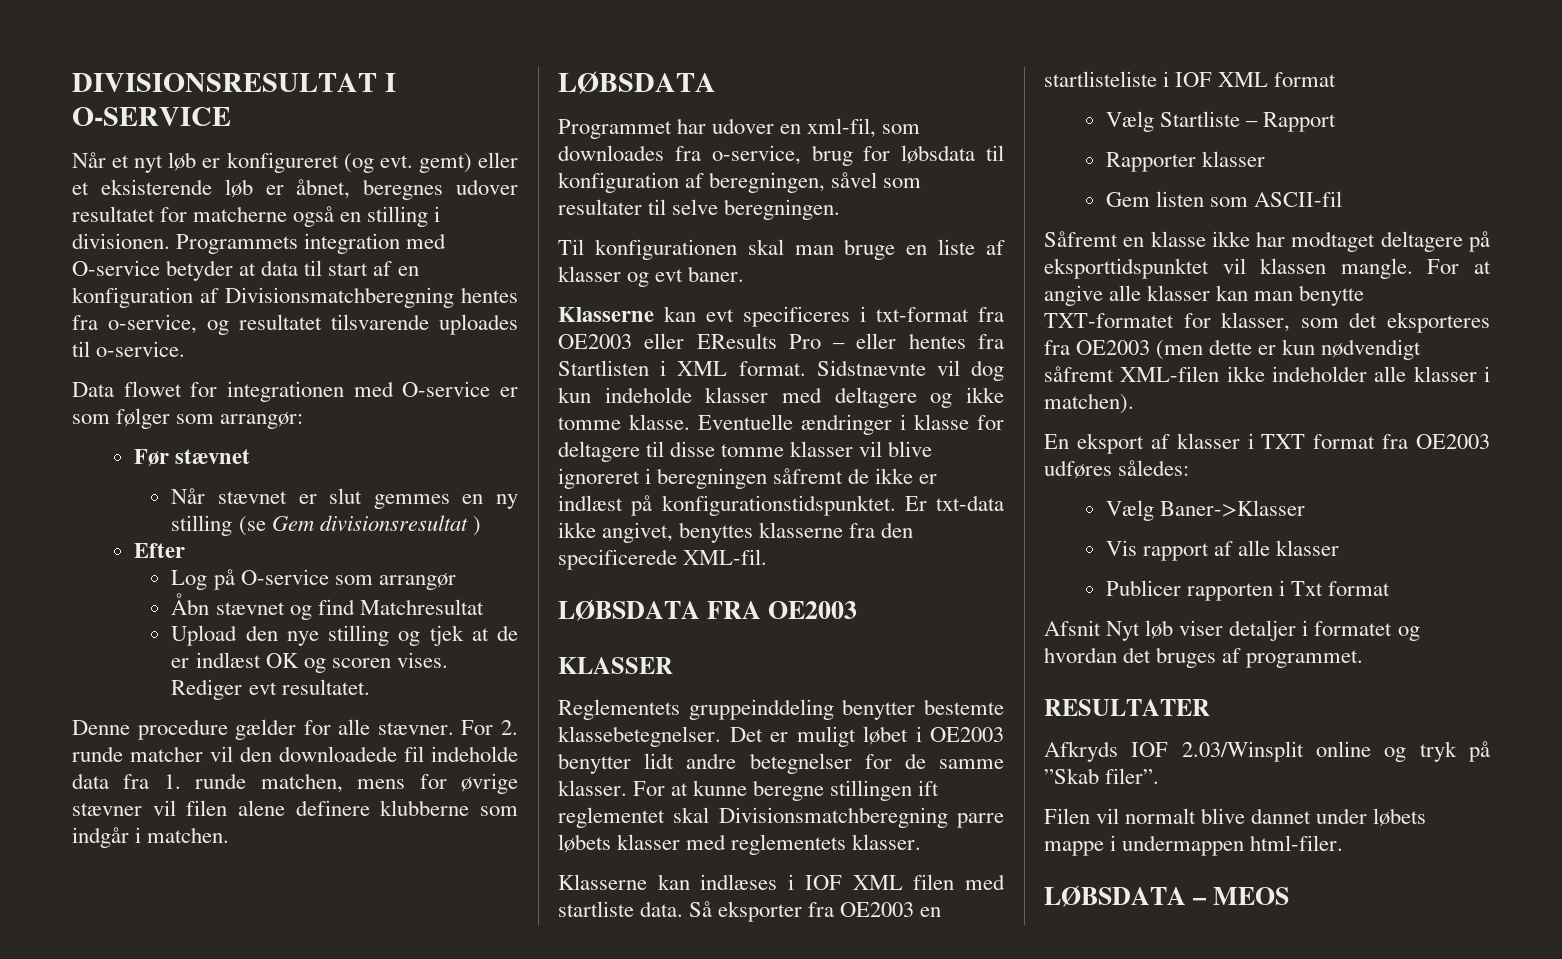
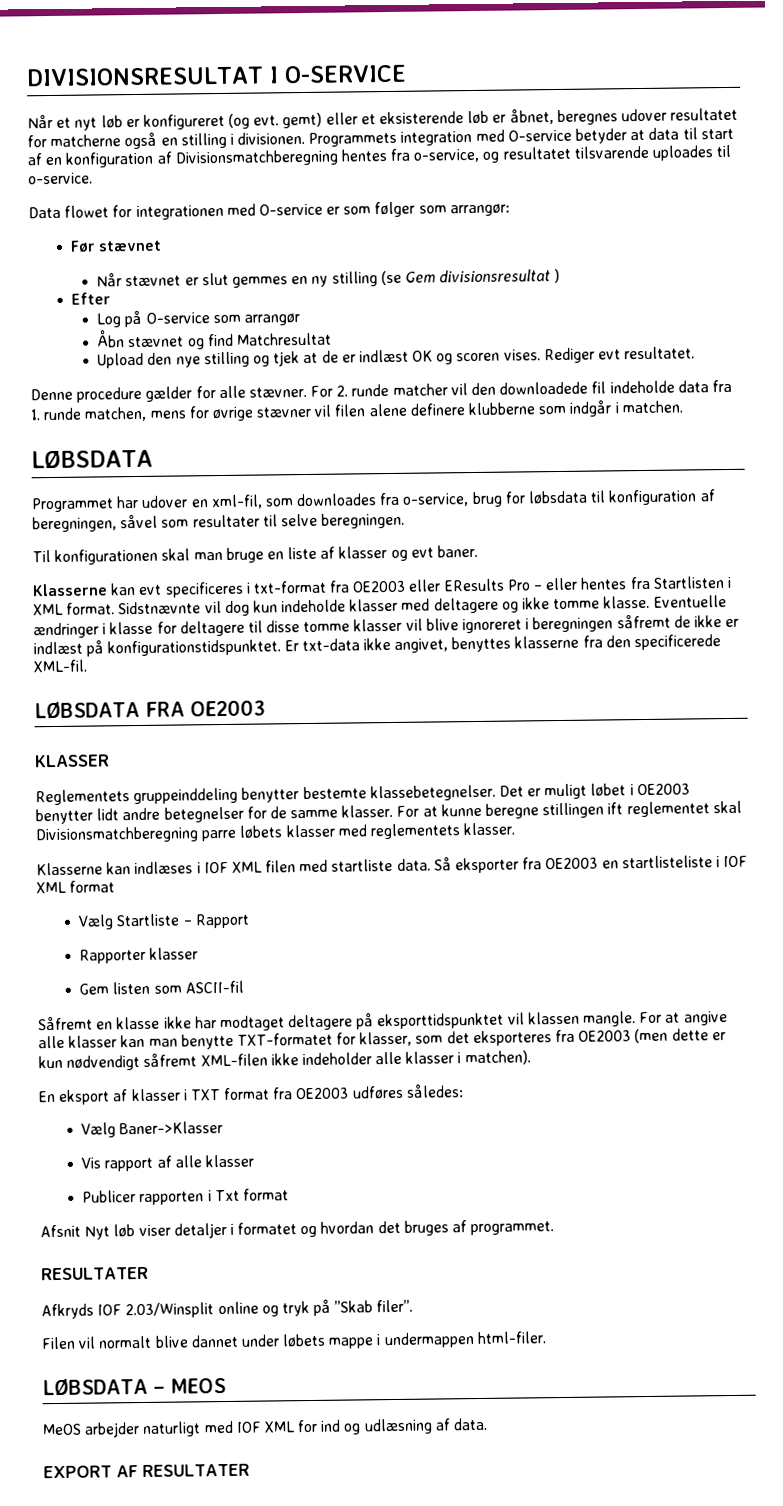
+ MeOS arbejder naturligt med IOF XML for ind og udlæsning af data.
+ EXPORT AF RESULTATER

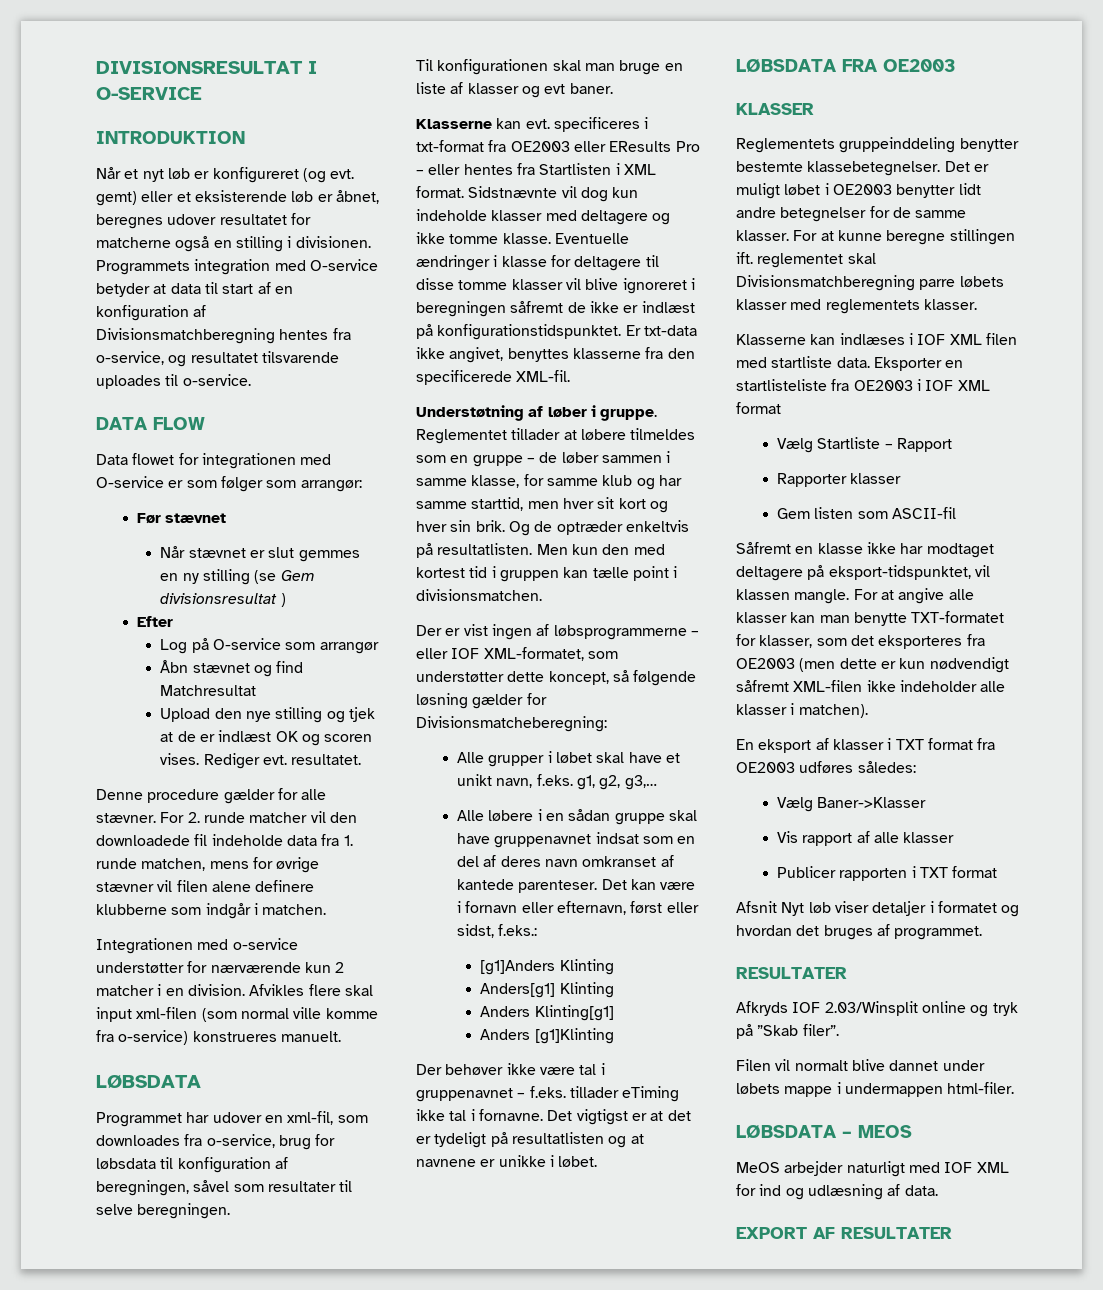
+ INTRODUKTION
+ DATA FLOW
- Rediger evt resultatet.
+ Rediger evt. resultatet.
+ Integrationen med o-service understøtter for nærværende kun 2 matcher i en division. Afvikles flere skal input xml-filen (som normal ville komme fra o-service) konstrueres manuelt.
- Klasserne kan evt specificeres i txt-format fra OE2003 eller EResults Pro – eller hentes fra Startlisten i XML format.
+ Klasserne kan evt. specificeres i txt-format fra OE2003 eller EResults Pro – eller hentes fra Startlisten i XML format.
+ Understøtning af løber i gruppe. Reglementet tillader at løbere tilmeldes som en gruppe – de løber sammen i samme klasse, for samme klub og har samme starttid, men hver sit kort og hver sin brik. Og de optræder enkeltvis på resultatlisten. Men kun den med kortest tid i gruppen kan tælle point i divisionsmatchen.
+ Der er vist ingen af løbsprogrammerne – eller IOF XML-formatet, som understøtter dette koncept, så følgende løsning gælder for Divisionsmatcheberegning:
+ Alle grupper i løbet skal have et unikt navn, f.eks. g1, g2, g3,…
+ Alle løbere i en sådan gruppe skal have gruppenavnet indsat som en del af deres navn omkranset af kantede parenteser. Det kan være i fornavn eller efternavn, først eller sidst, f.eks.:
+ [g1]Anders Klinting
+ Anders[g1] Klinting
+ Anders Klinting[g1]
+ Anders [g1]Klinting
+ Der behøver ikke være tal i gruppenavnet – f.eks. tillader eTiming ikke tal i fornavne. Det vigtigst er at det er tydeligt på resultatlisten og at navnene er unikke i løbet.
- For at kunne beregne stillingen ift reglementet skal Divisionsmatchberegning parre løbets klasser med reglementets klasser.
+ For at kunne beregne stillingen ift. reglementet skal Divisionsmatchberegning parre løbets klasser med reglementets klasser.
- Så eksporter fra OE2003 en startlisteliste i IOF XML format
+ Eksporter en startlisteliste fra OE2003 i IOF XML format
- Såfremt en klasse ikke har modtaget deltagere på eksporttidspunktet vil klassen mangle.
+ Såfremt en klasse ikke har modtaget deltagere på eksport-tidspunktet, vil klassen mangle.
- Publicer rapporten i Txt format
+ Publicer rapporten i TXT format

